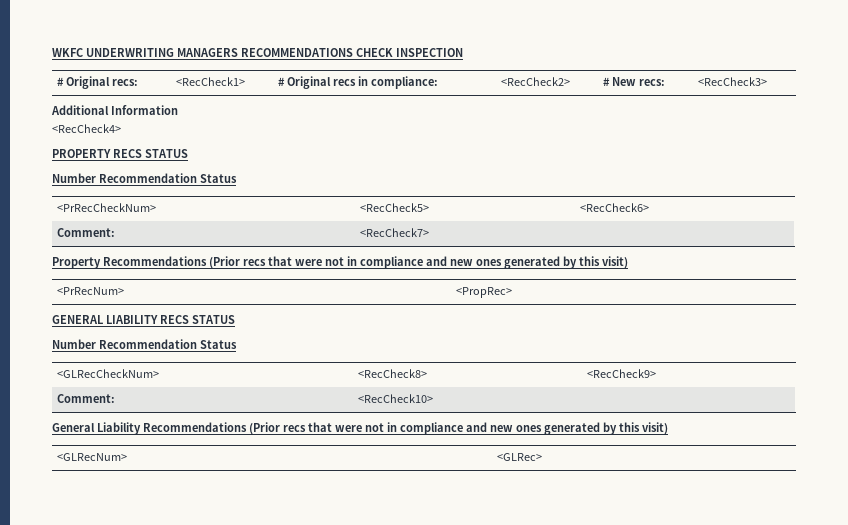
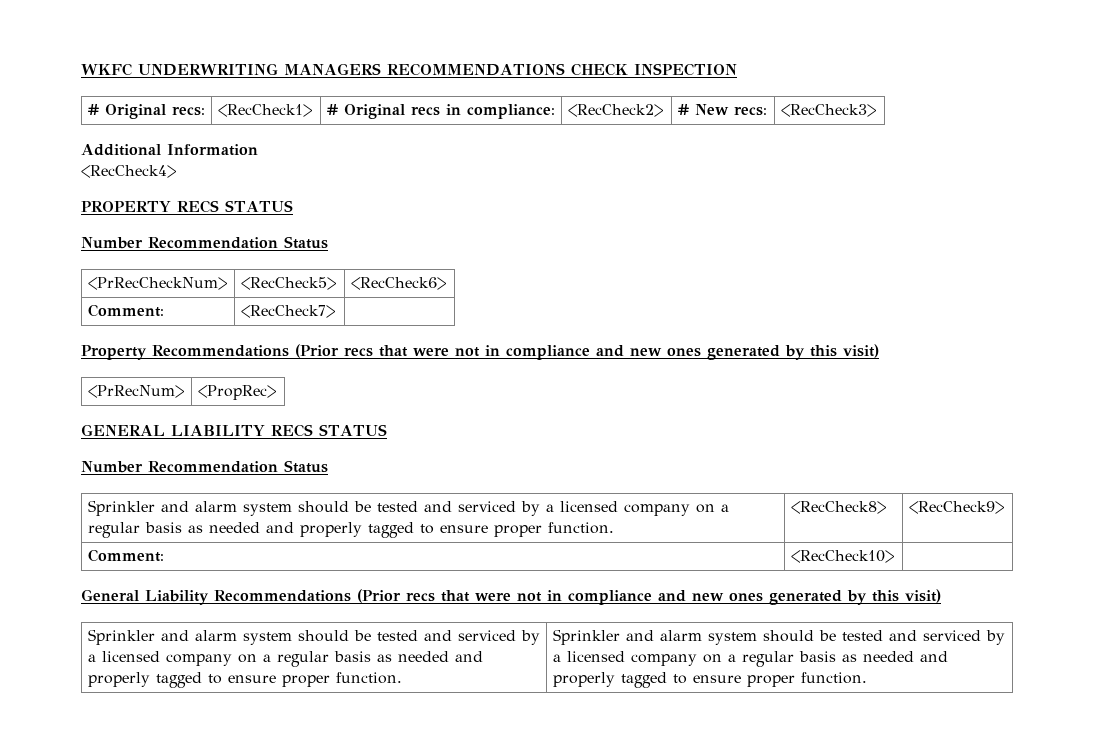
- <GLRecCheckNum> | <RecCheck8> | <RecCheck9>
+ Sprinkler and alarm system should be tested and serviced by a licensed company on a regular basis as needed and properly tagged to ensure proper function. | <RecCheck8> | <RecCheck9>
- <GLRecNum> | <GLRec>
+ Sprinkler and alarm system should be tested and serviced by a licensed company on a regular basis as needed and properly tagged to ensure proper function. | Sprinkler and alarm system should be tested and serviced by a licensed company on a regular basis as needed and properly tagged to ensure proper function.

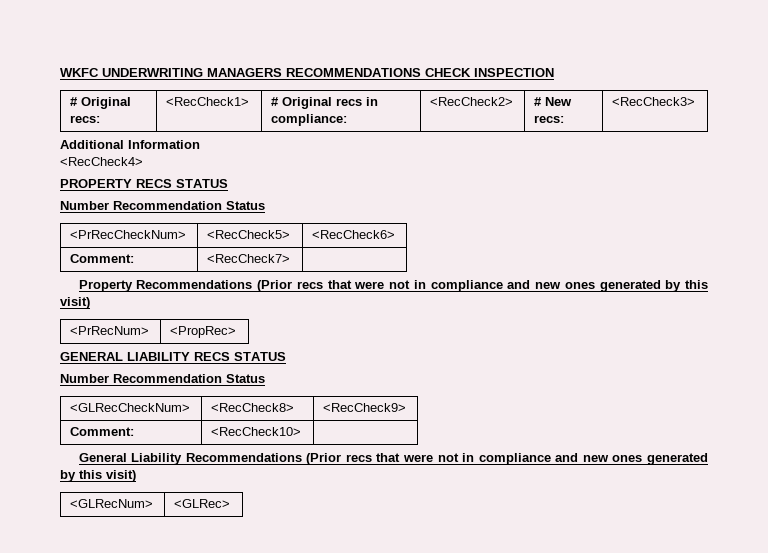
- Sprinkler and alarm system should be tested and serviced by a licensed company on a regular basis as needed and properly tagged to ensure proper function. | <RecCheck8> | <RecCheck9>
+ <GLRecCheckNum> | <RecCheck8> | <RecCheck9>
- Sprinkler and alarm system should be tested and serviced by a licensed company on a regular basis as needed and properly tagged to ensure proper function. | Sprinkler and alarm system should be tested and serviced by a licensed company on a regular basis as needed and properly tagged to ensure proper function.
+ <GLRecNum> | <GLRec>

